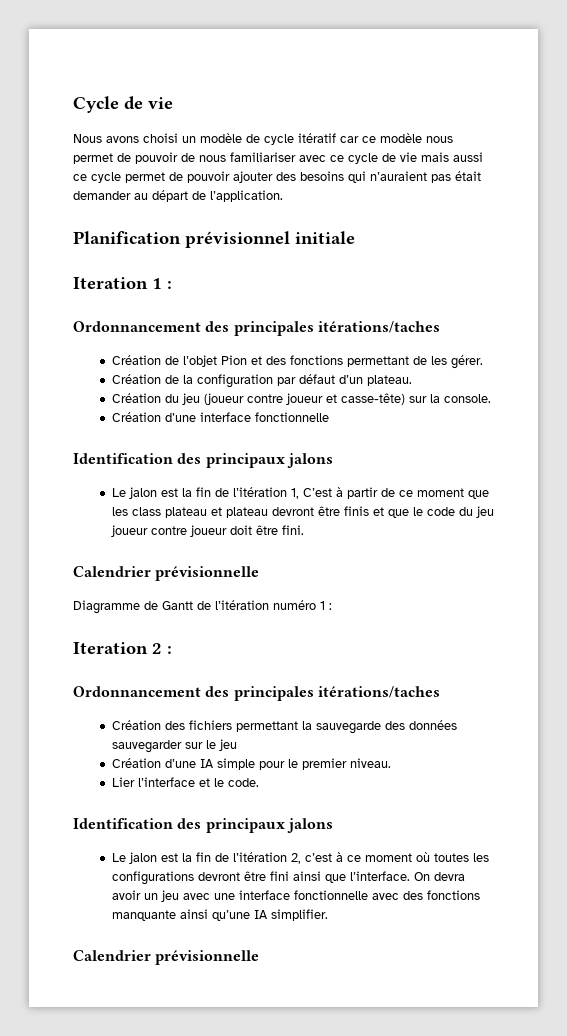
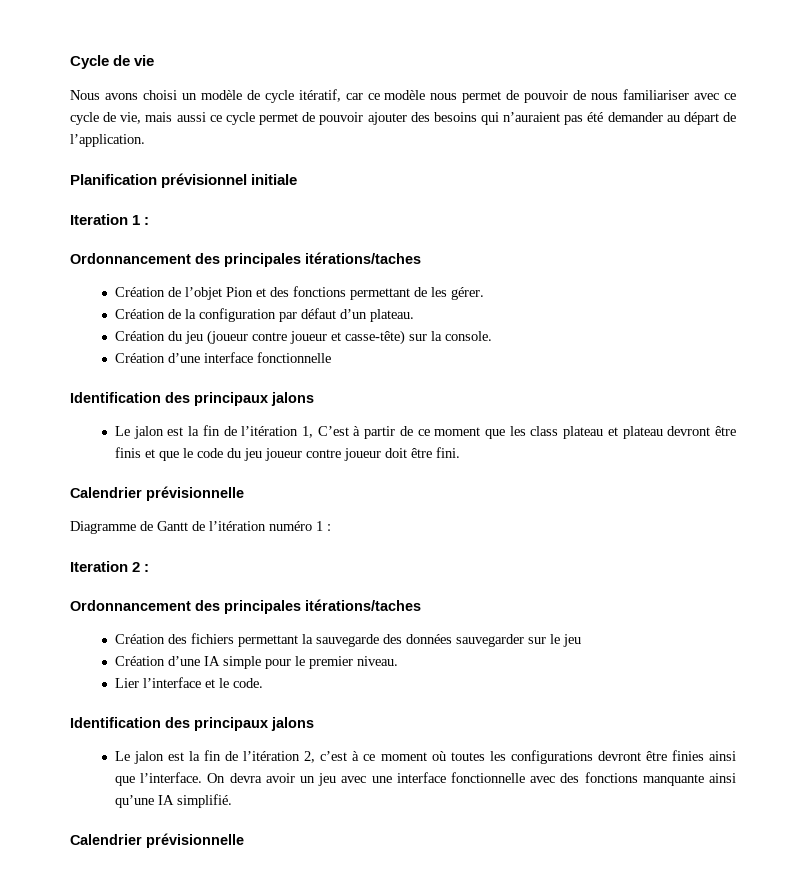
- Nous avons choisi un modèle de cycle itératif car ce modèle nous permet de pouvoir de nous familiariser avec ce cycle de vie mais aussi ce cycle permet de pouvoir ajouter des besoins qui n’auraient pas était demander au départ de l’application.
+ Nous avons choisi un modèle de cycle itératif, car ce modèle nous permet de pouvoir de nous familiariser avec ce cycle de vie, mais aussi ce cycle permet de pouvoir ajouter des besoins qui n’auraient pas été demander au départ de l’application.
- Le jalon est la fin de l’itération 2, c’est à ce moment où toutes les configurations devront être fini ainsi que l’interface.
+ Le jalon est la fin de l’itération 2, c’est à ce moment où toutes les configurations devront être finies ainsi que l’interface.
- On devra avoir un jeu avec une interface fonctionnelle avec des fonctions manquante ainsi qu’une IA simplifier.
+ On devra avoir un jeu avec une interface fonctionnelle avec des fonctions manquante ainsi qu’une IA simplifié.

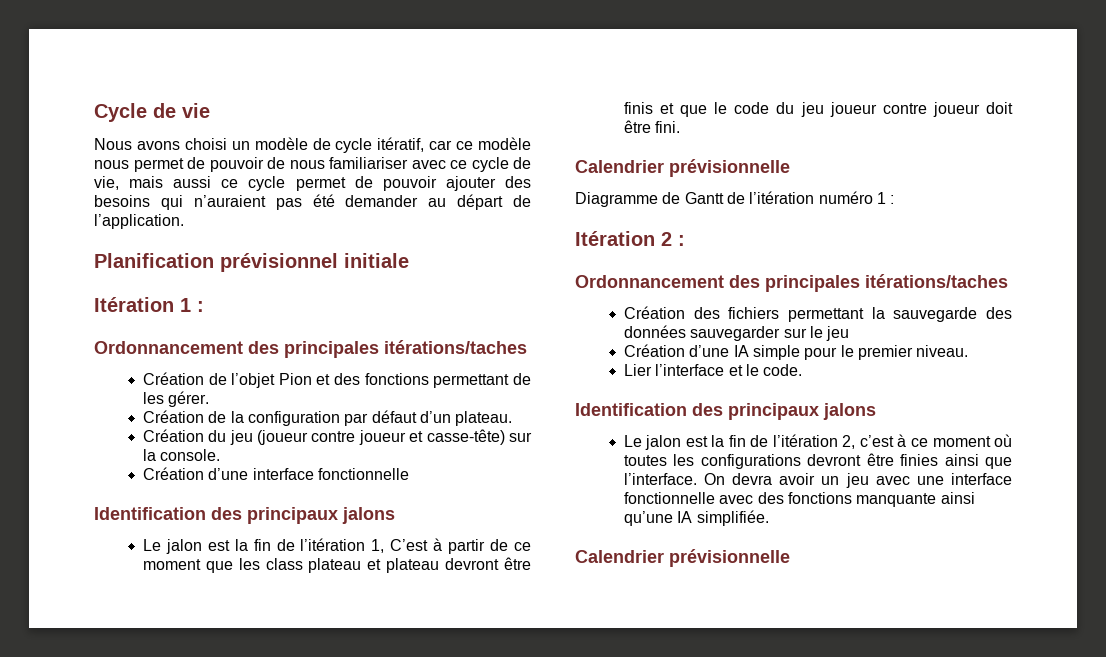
- Iteration 1 :
+ Itération 1 :
- Iteration 2 :
+ Itération 2 :
- On devra avoir un jeu avec une interface fonctionnelle avec des fonctions manquante ainsi qu’une IA simplifié.
+ On devra avoir un jeu avec une interface fonctionnelle avec des fonctions manquante ainsi qu’une IA simplifiée.

